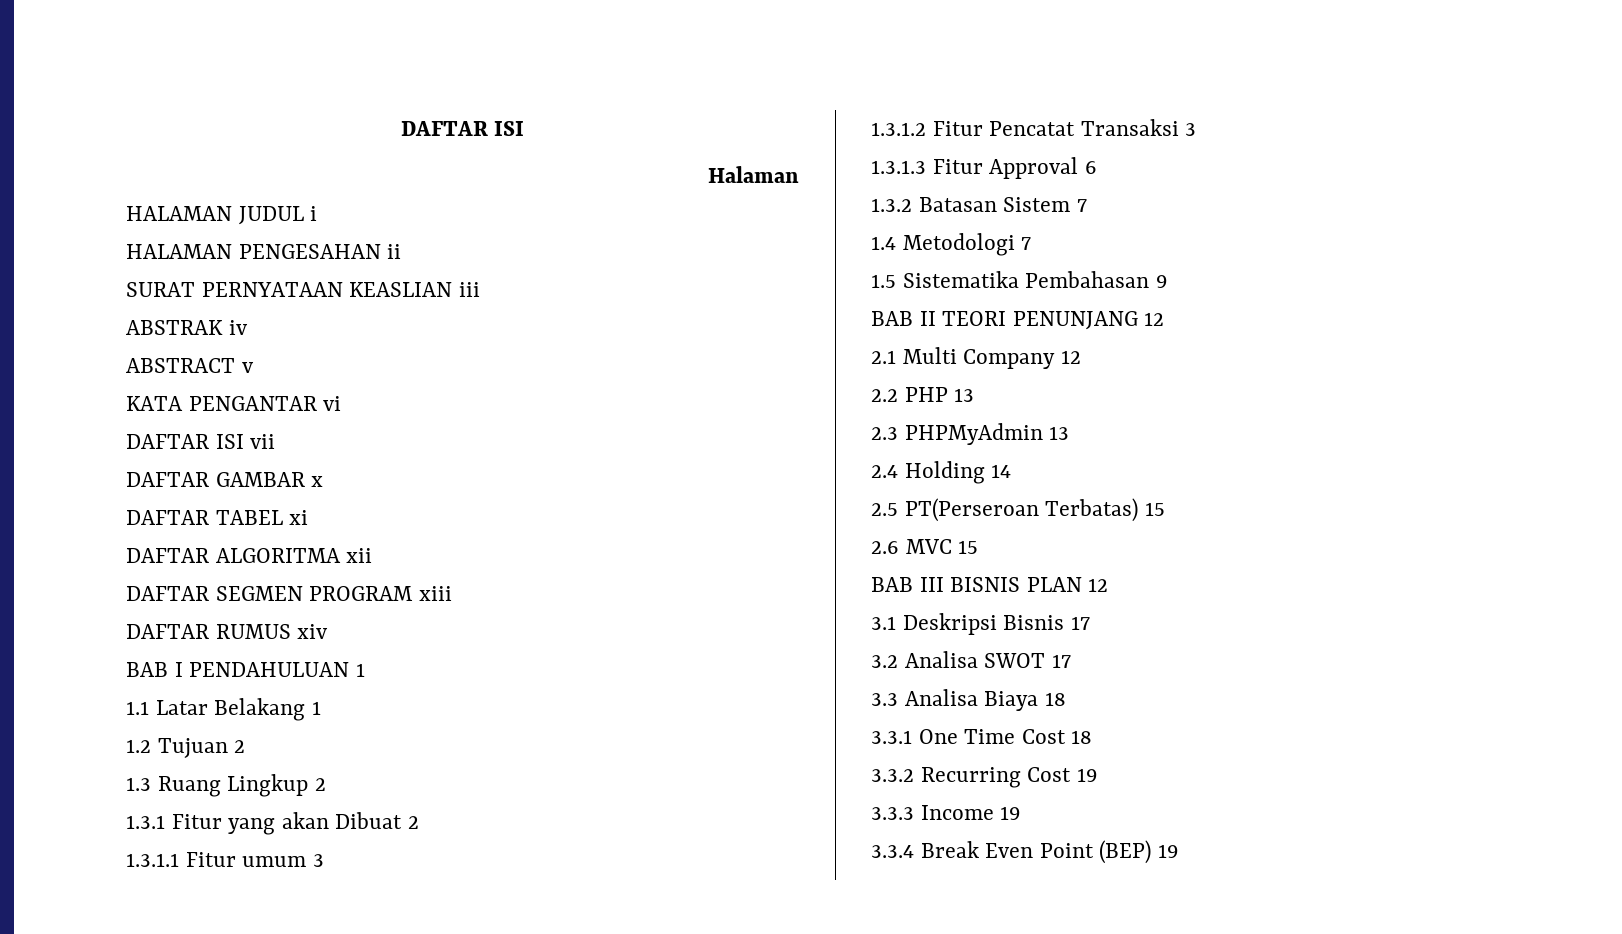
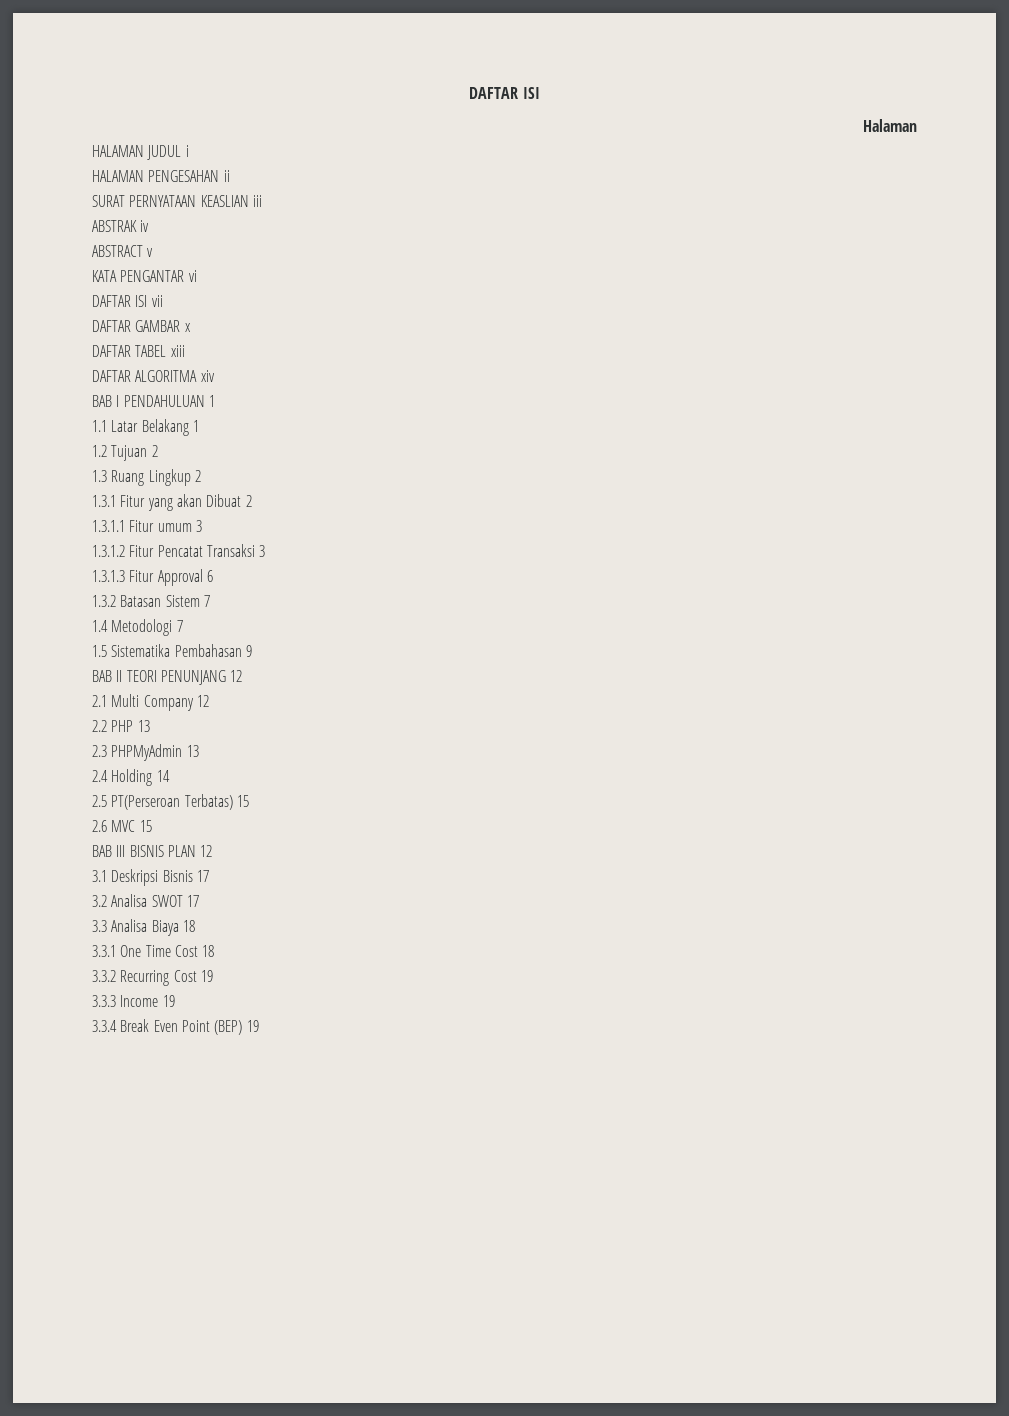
- DAFTAR TABEL xi
+ DAFTAR TABEL xiii
- DAFTAR ALGORITMA xii
- DAFTAR SEGMEN PROGRAM xiii
- DAFTAR RUMUS xiv
+ DAFTAR ALGORITMA xiv

